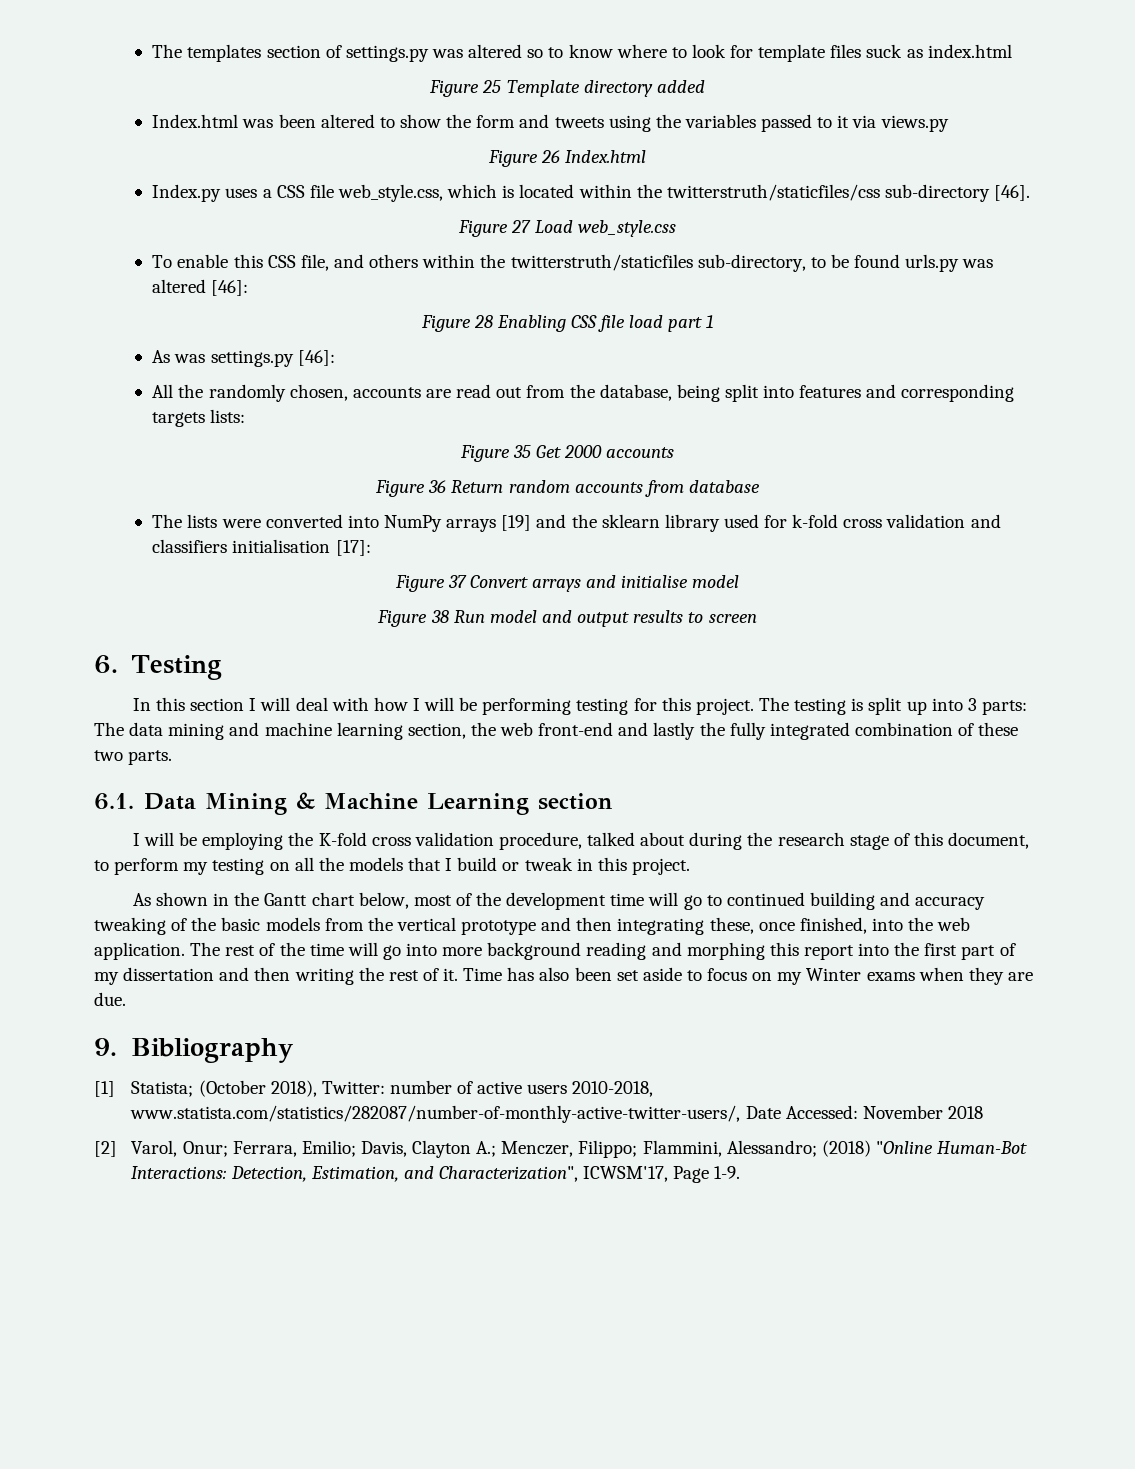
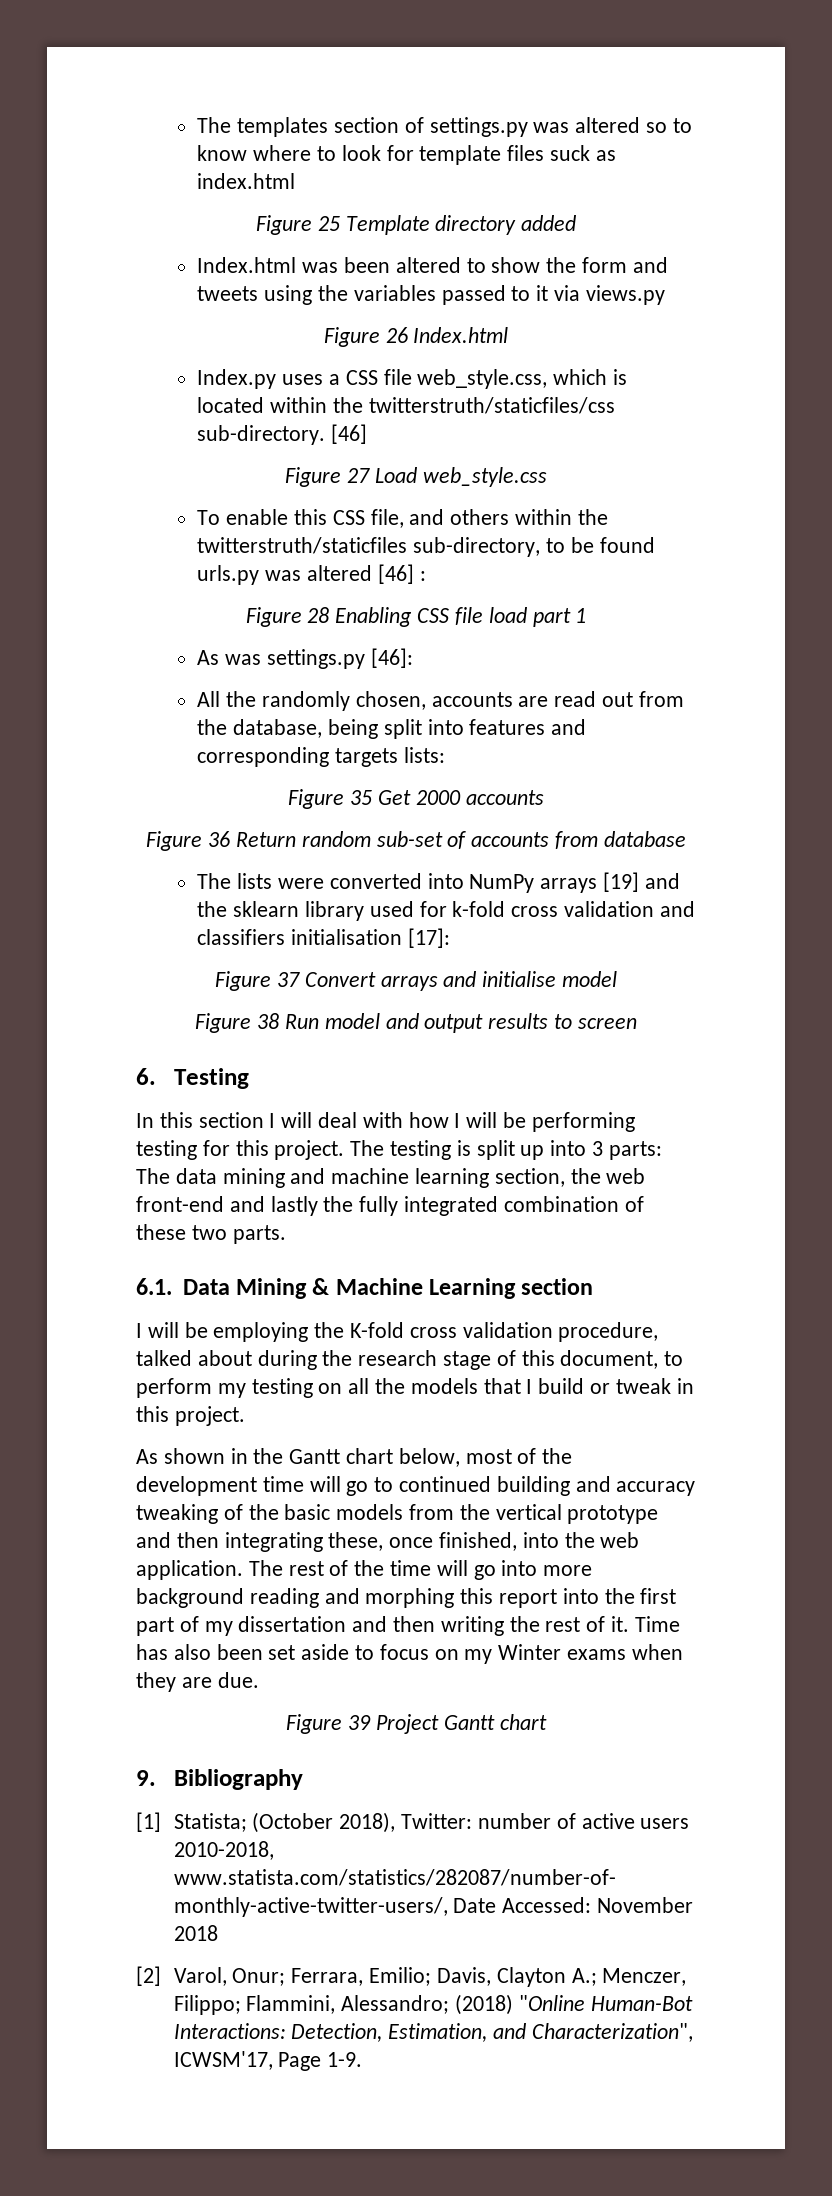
- Index.py uses a CSS file web_style.css, which is located within the twitterstruth/staticfiles/css sub-directory [46].
+ Index.py uses a CSS file web_style.css, which is located within the twitterstruth/staticfiles/css sub-directory. [46]
- To enable this CSS file, and others within the twitterstruth/staticfiles sub-directory, to be found urls.py was altered [46]:
+ To enable this CSS file, and others within the twitterstruth/staticfiles sub-directory, to be found urls.py was altered [46] :
- Figure 36 Return random accounts from database
+ Figure 36 Return random sub-set of accounts from database
+ Figure 39 Project Gantt chart

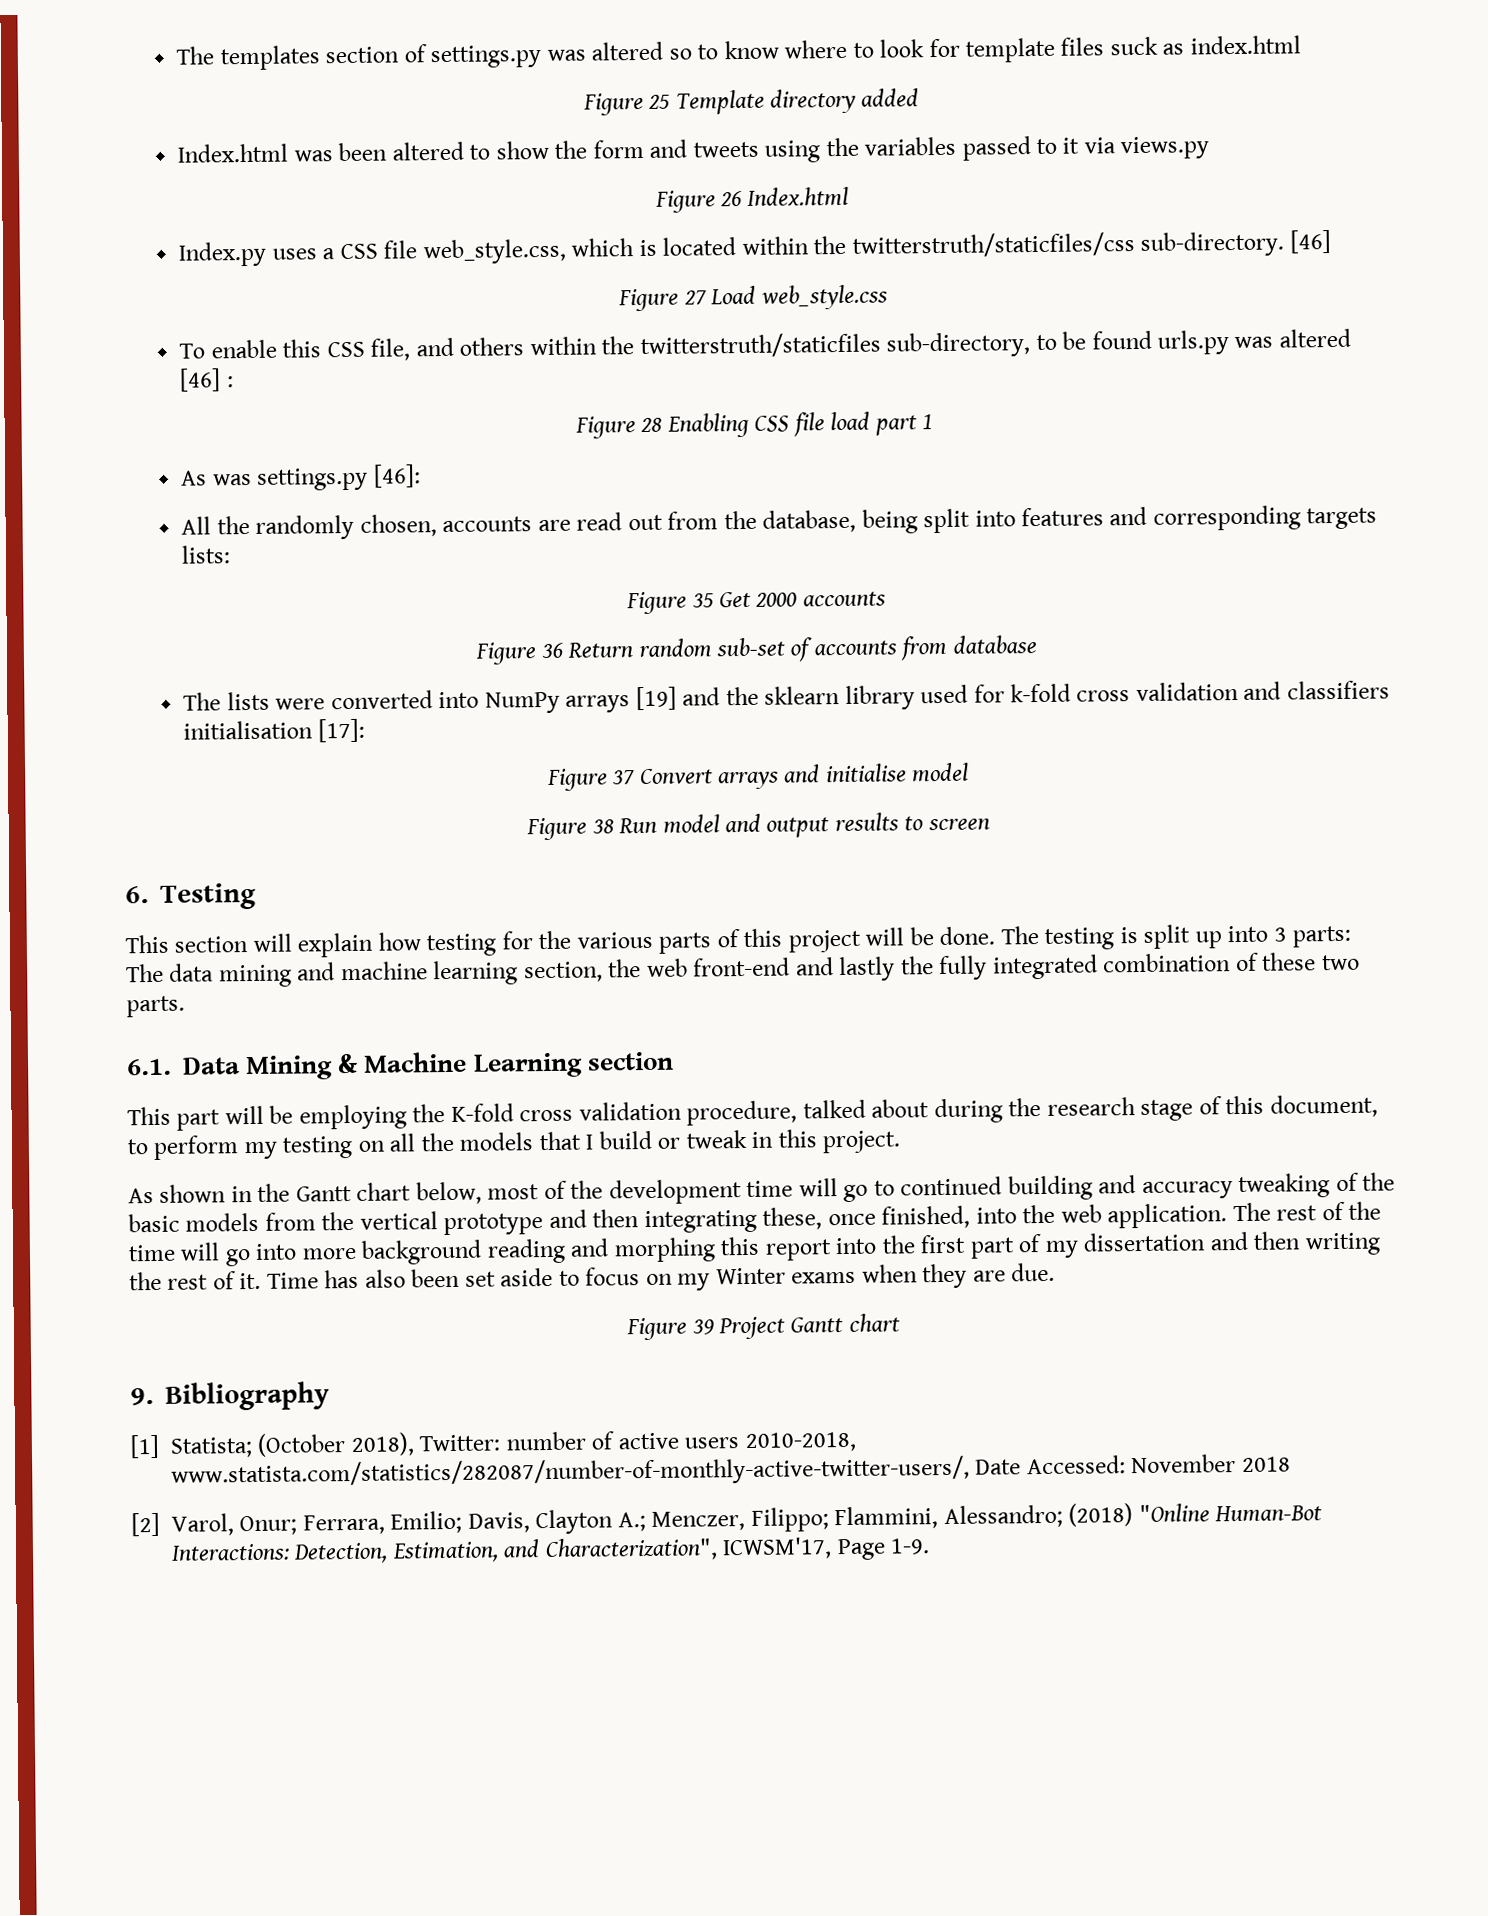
- In this section I will deal with how I will be performing testing for this project.
+ This section will explain how testing for the various parts of this project will be done.
- I will be employing the K-fold cross validation procedure, talked about during the research stage of this document, to perform my testing on all the models that I build or tweak in this project.
+ This part will be employing the K-fold cross validation procedure, talked about during the research stage of this document, to perform my testing on all the models that I build or tweak in this project.

